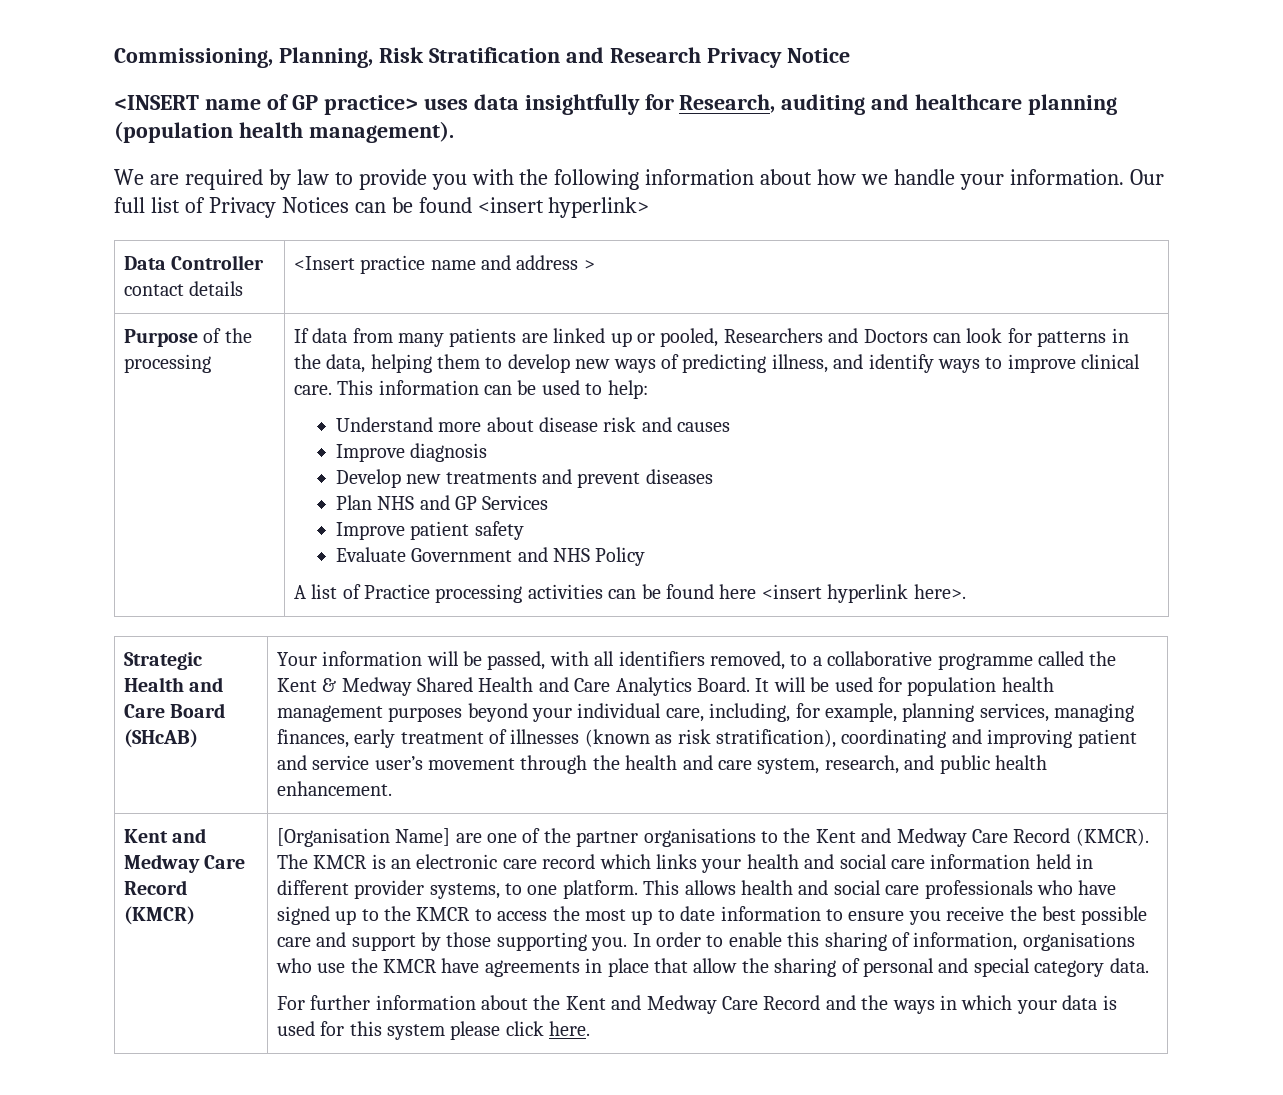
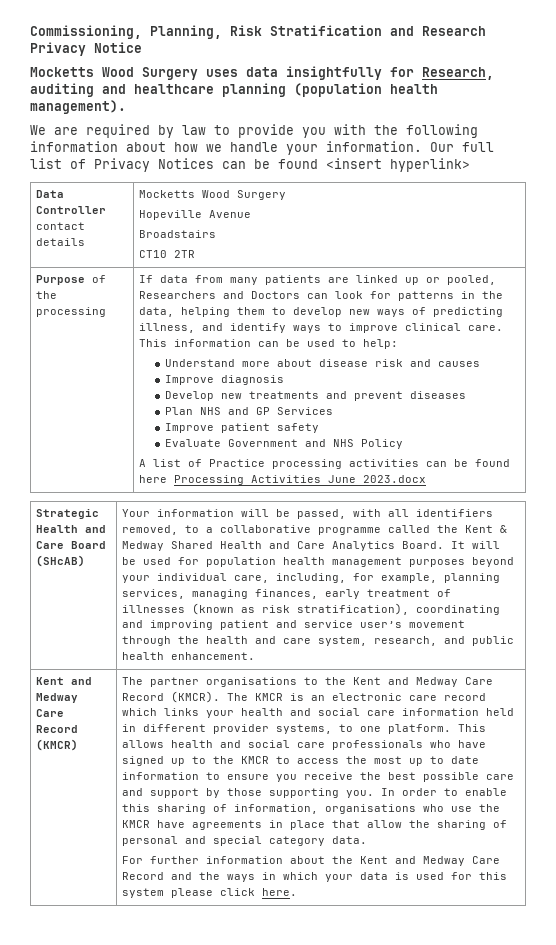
- <INSERT name of GP practice> uses data insightfully for Research, auditing and healthcare planning (population health management).
+ Mocketts Wood Surgery uses data insightfully for Research, auditing and healthcare planning (population health management).
- Data Controller contact details | <Insert practice name and address >
+ Data Controller contact details | Mocketts Wood Surgery
+ Hopeville Avenue
+ Broadstairs
+ CT10 2TR
- A list of Practice processing activities can be found here <insert hyperlink here>.
+ A list of Practice processing activities can be found here Processing Activities June 2023.docx
- [Organisation Name] are one of the partner organisations to the Kent and Medway Care Record (KMCR).
+ The partner organisations to the Kent and Medway Care Record (KMCR).

